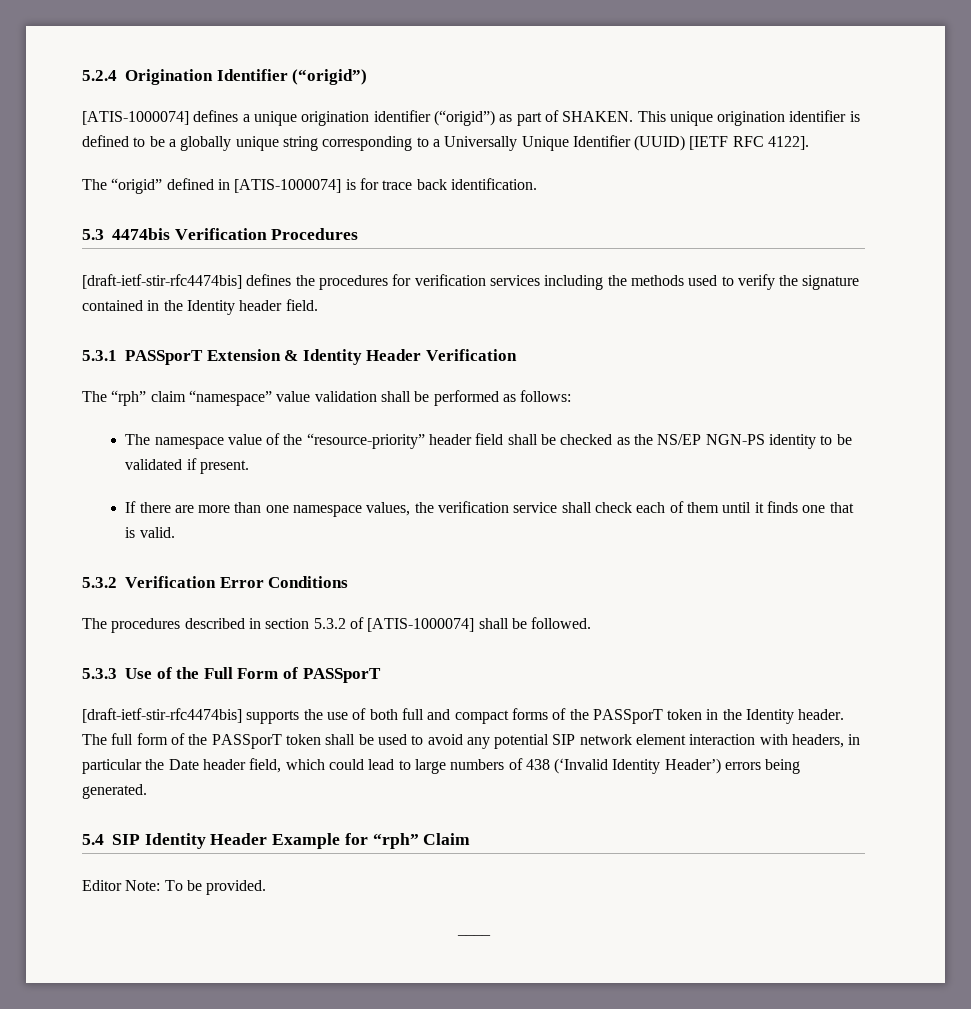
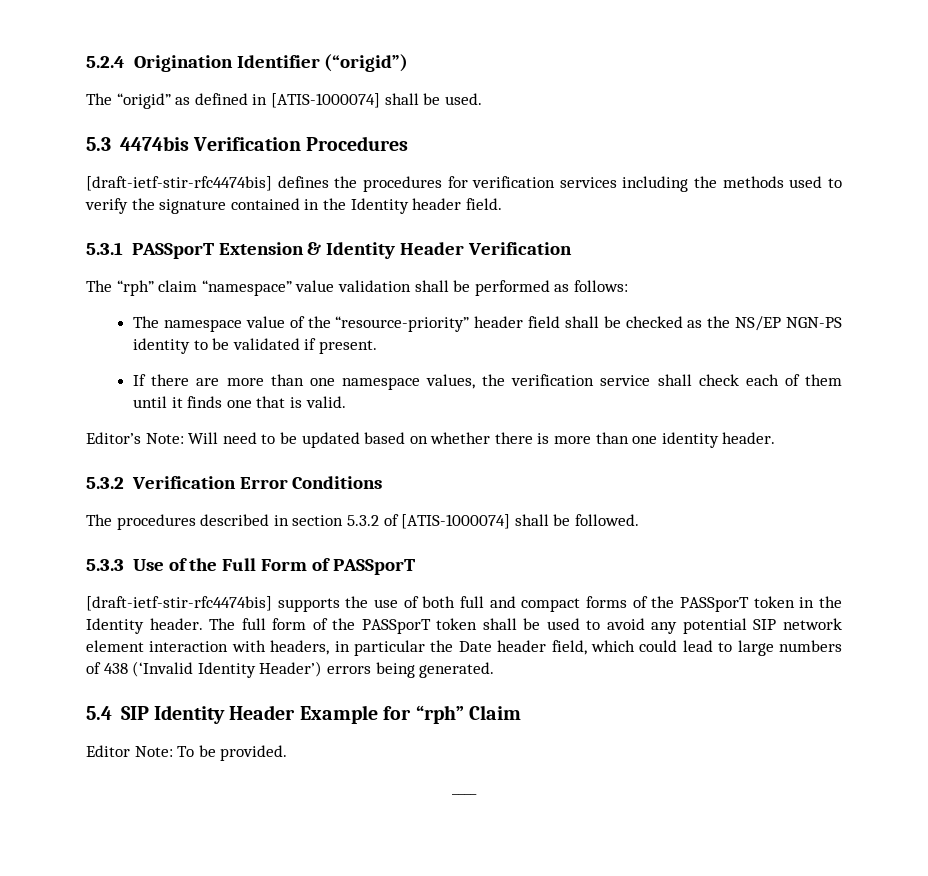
- [ATIS-1000074] defines a unique origination identifier (“origid”) as part of SHAKEN. This unique origination identifier is defined to be a globally unique string corresponding to a Universally Unique Identifier (UUID) [IETF RFC 4122].
- The “origid” defined in [ATIS-1000074] is for trace back identification.
+ The “origid” as defined in [ATIS-1000074] shall be used.
+ Editor’s Note: Will need to be updated based on whether there is more than one identity header.

